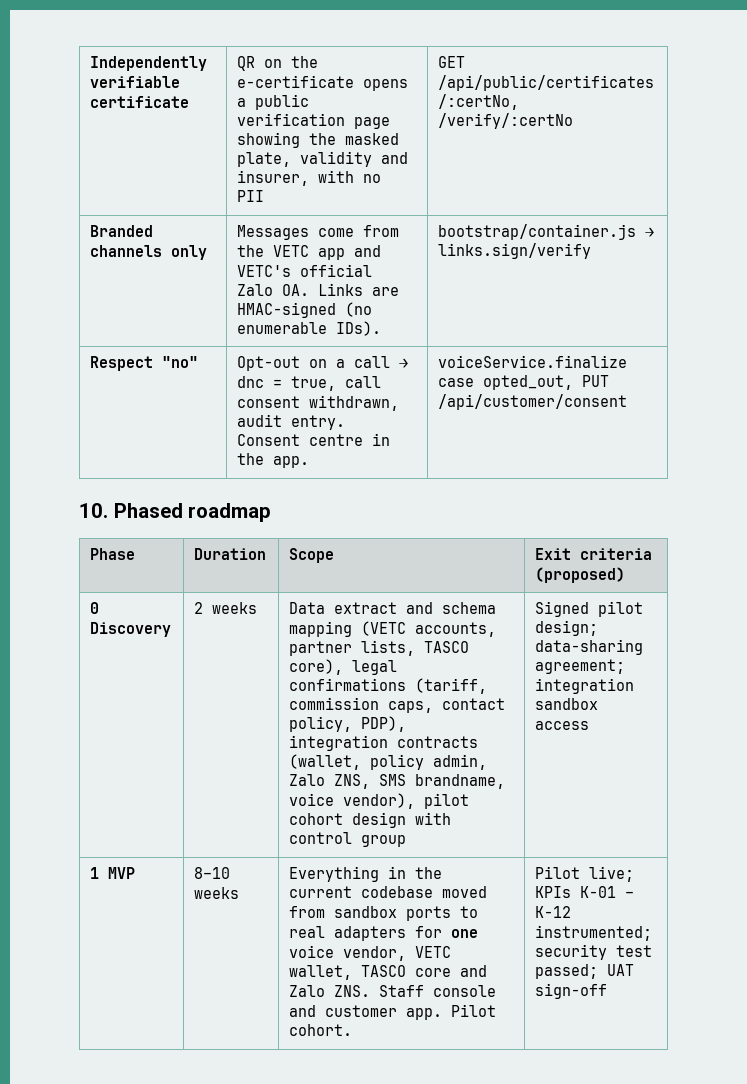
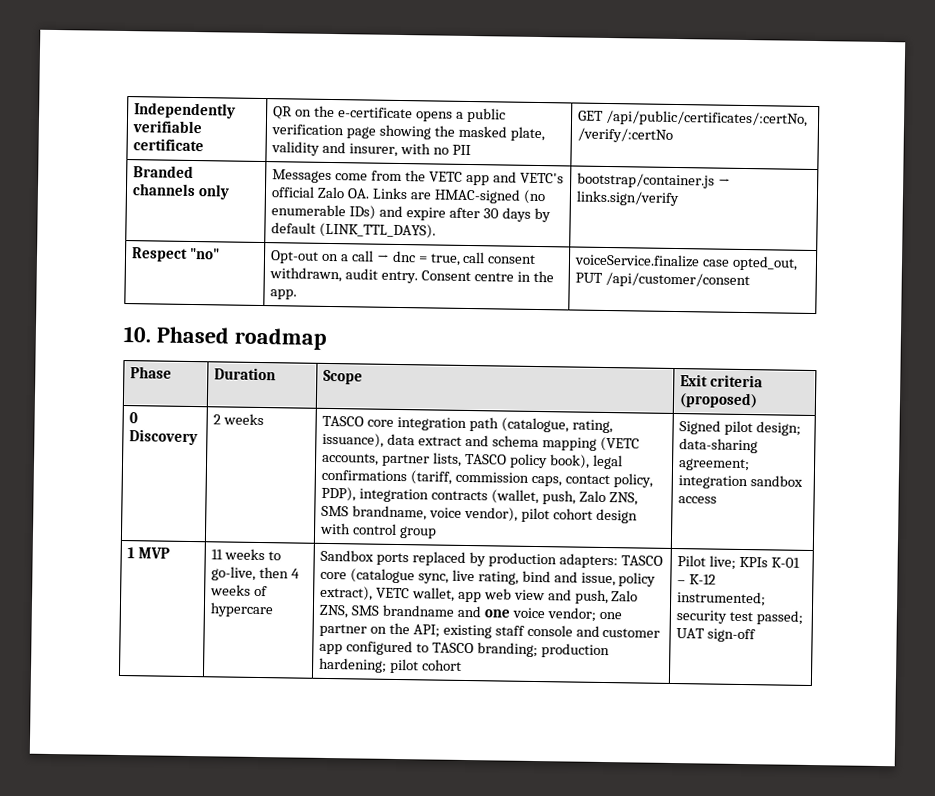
- Branded channels only | Messages come from the VETC app and VETC's official Zalo OA. Links are HMAC-signed (no enumerable IDs). | bootstrap/container.js → links.sign/verify
+ Branded channels only | Messages come from the VETC app and VETC's official Zalo OA. Links are HMAC-signed (no enumerable IDs) and expire after 30 days by default (LINK_TTL_DAYS). | bootstrap/container.js → links.sign/verify
- Data extract and schema mapping (VETC accounts, partner lists, TASCO core), legal confirmations (tariff, commission caps, contact policy, PDP), integration contracts (wallet, policy admin, Zalo ZNS, SMS brandname, voice vendor), pilot cohort design with control group
+ TASCO core integration path (catalogue, rating, issuance), data extract and schema mapping (VETC accounts, partner lists, TASCO policy book), legal confirmations (tariff, commission caps, contact policy, PDP), integration contracts (wallet, push, Zalo ZNS, SMS brandname, voice vendor), pilot cohort design with control group
- 8–10 weeks | Everything in the current codebase moved from sandbox ports to real adapters for one voice vendor, VETC wallet, TASCO core and Zalo ZNS. Staff console and customer app. Pilot cohort.
+ 11 weeks to go-live, then 4 weeks of hypercare | Sandbox ports replaced by production adapters: TASCO core (catalogue sync, live rating, bind and issue, policy extract), VETC wallet, app web view and push, Zalo ZNS, SMS brandname and one voice vendor; one partner on the API; existing staff console and customer app configured to TASCO branding; production hardening; pilot cohort

